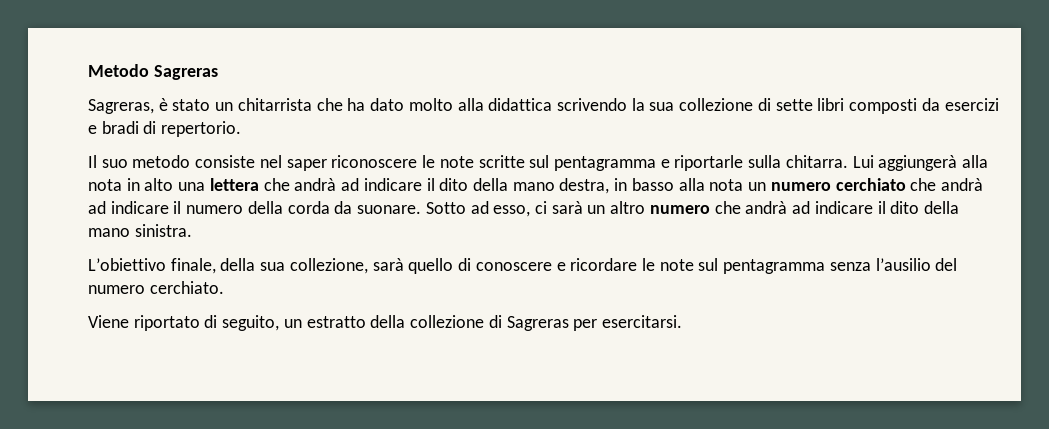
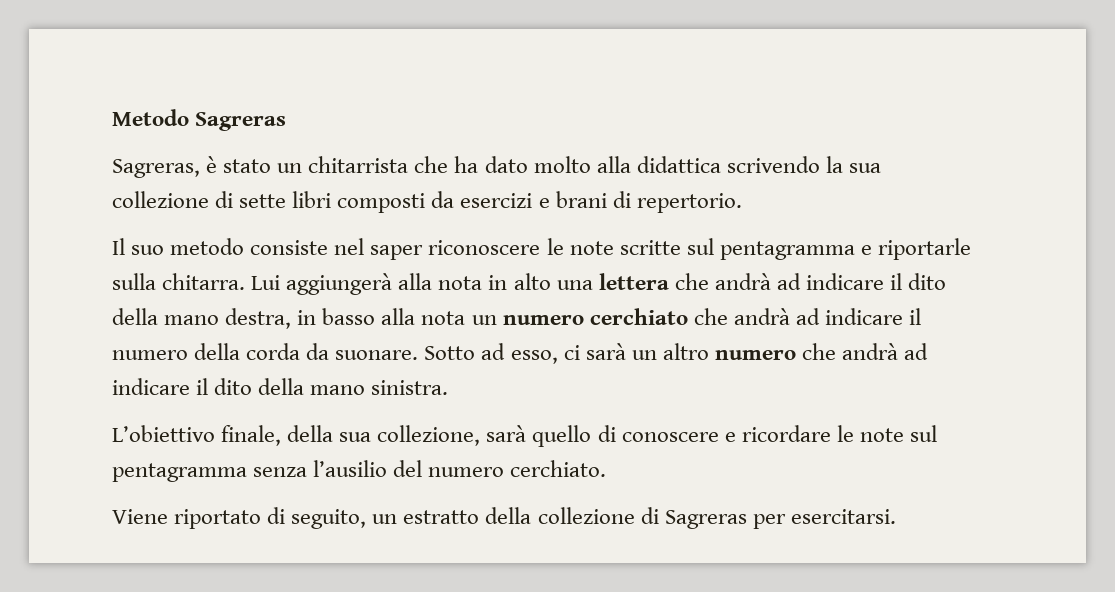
- Sagreras, è stato un chitarrista che ha dato molto alla didattica scrivendo la sua collezione di sette libri composti da esercizi e bradi di repertorio.
+ Sagreras, è stato un chitarrista che ha dato molto alla didattica scrivendo la sua collezione di sette libri composti da esercizi e brani di repertorio.

